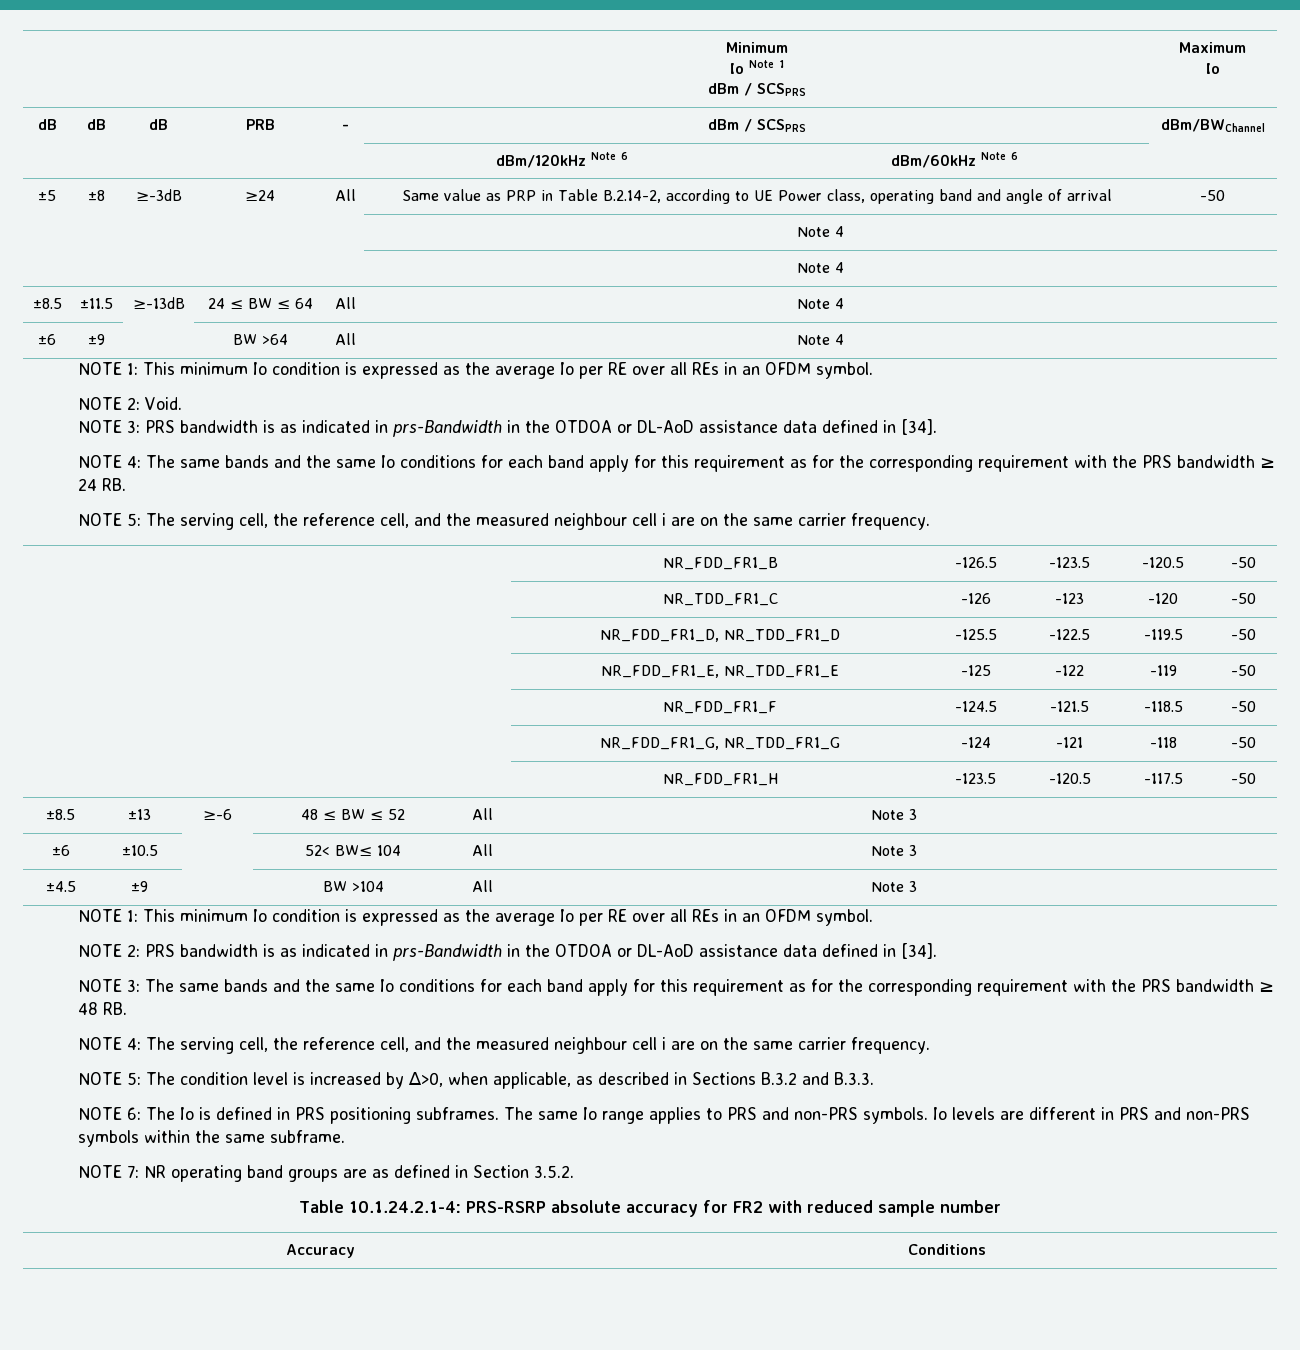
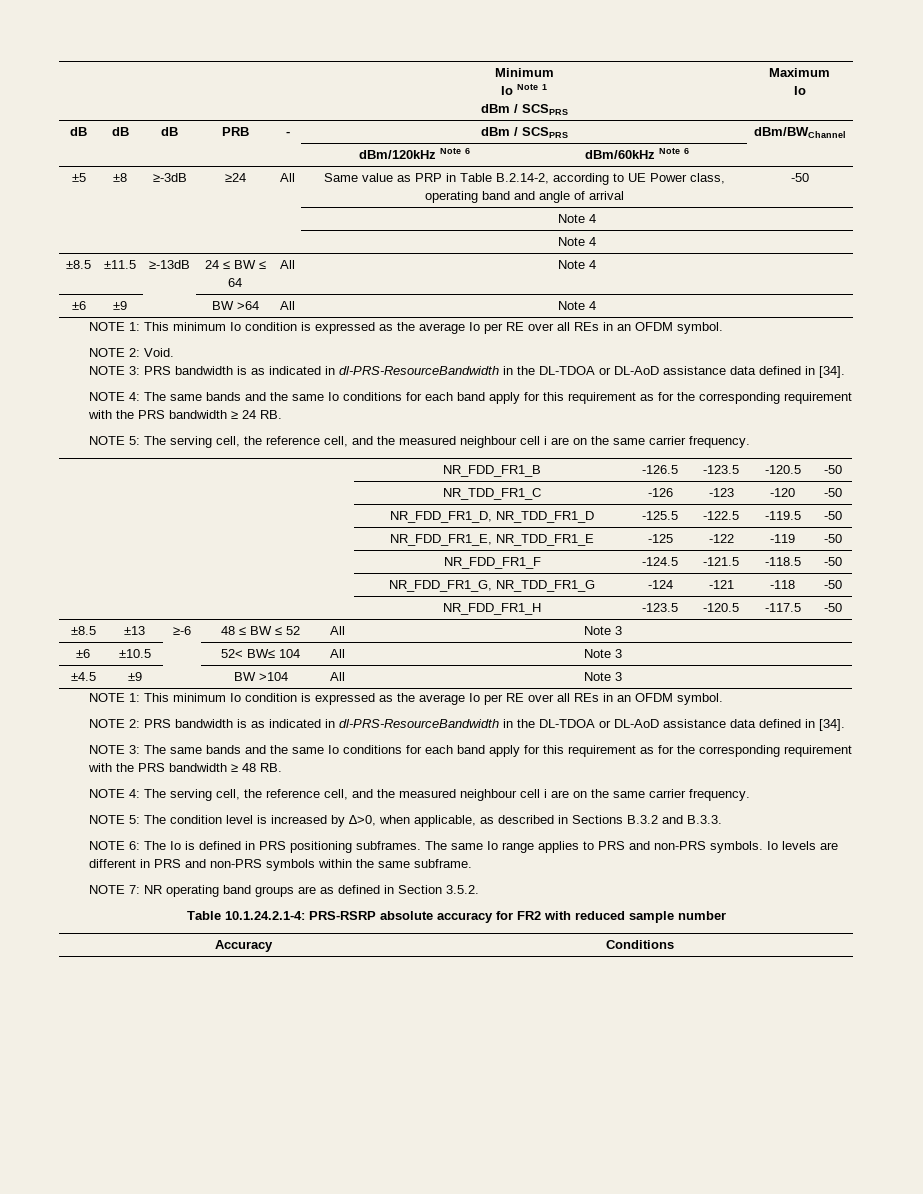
- NOTE 3: PRS bandwidth is as indicated in prs-Bandwidth in the OTDOA or DL-AoD assistance data defined in [34].
+ NOTE 3: PRS bandwidth is as indicated in dl-PRS-ResourceBandwidth in the DL-TDOA or DL-AoD assistance data defined in [34].
- NOTE 2: PRS bandwidth is as indicated in prs-Bandwidth in the OTDOA or DL-AoD assistance data defined in [34].
+ NOTE 2: PRS bandwidth is as indicated in dl-PRS-ResourceBandwidth in the DL-TDOA or DL-AoD assistance data defined in [34].

